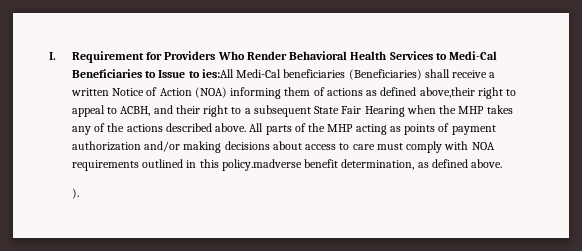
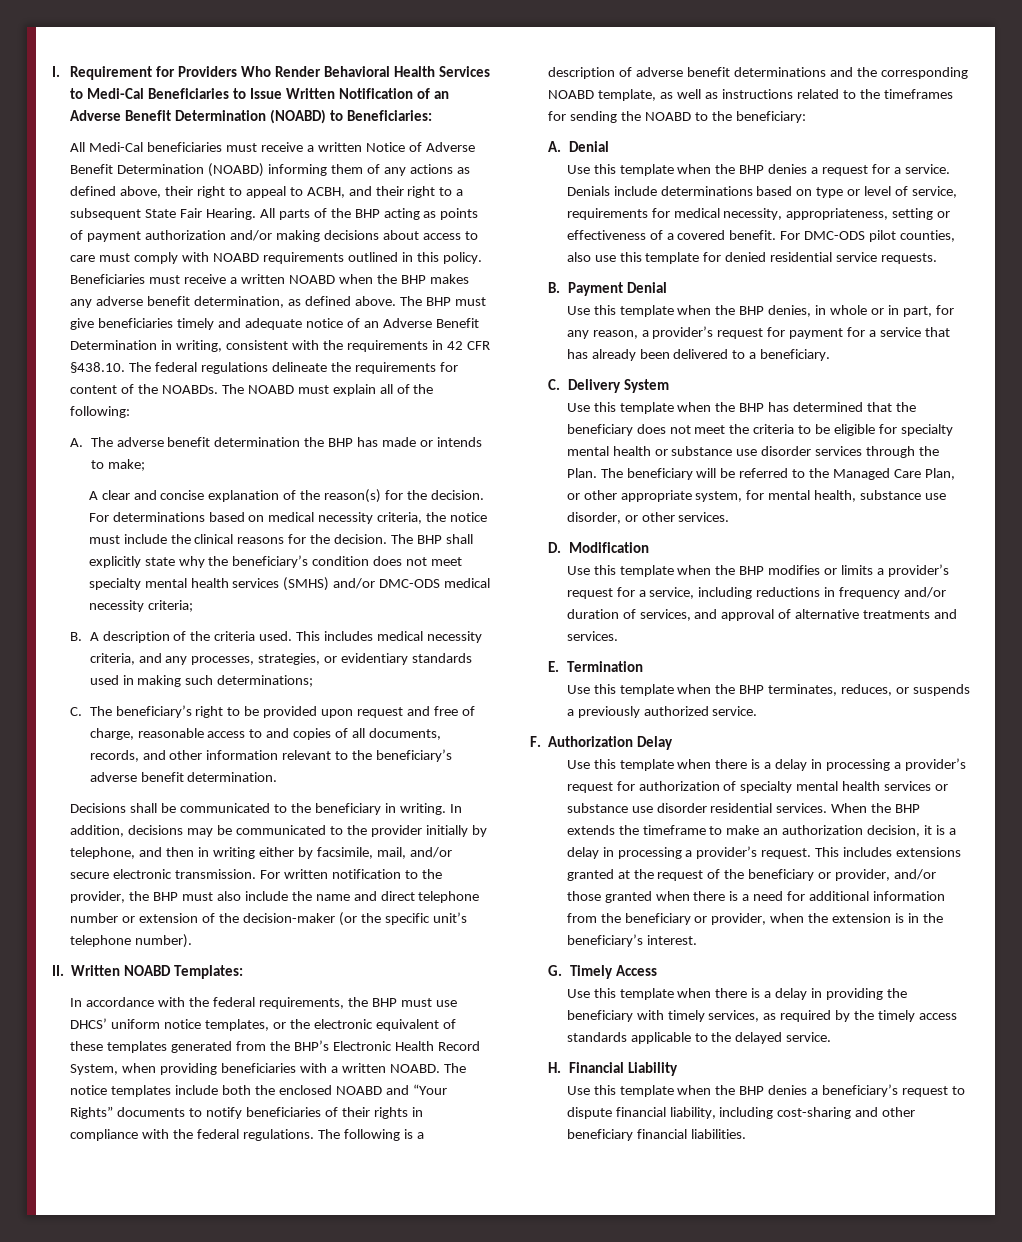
- I. Requirement for Providers Who Render Behavioral Health Services to Medi-Cal Beneficiaries to Issue to ies:All Medi-Cal beneficiaries (Beneficiaries) shall receive a written Notice of Action (NOA) informing them of actions as defined above,their right to appeal to ACBH, and their right to a subsequent State Fair Hearing when the MHP takes any of the actions described above.
+ I. Requirement for Providers Who Render Behavioral Health Services to Medi-Cal Beneficiaries to Issue Written Notification of an Adverse Benefit Determination (NOABD) to Beneficiaries:
+ All Medi-Cal beneficiaries must receive a written Notice of Adverse Benefit Determination (NOABD) informing them of any actions as defined above, their right to appeal to ACBH, and their right to a subsequent State Fair Hearing.
- All parts of the MHP acting as points of payment authorization and/or making decisions about access to care must comply with NOA requirements outlined in this policy.madverse benefit determination, as defined above.
- ).
+ All parts of the BHP acting as points of payment authorization and/or making decisions about access to care must comply with NOABD requirements outlined in this policy. Beneficiaries must receive a written NOABD when the BHP makes any adverse benefit determination, as defined above. The BHP must give beneficiaries timely and adequate notice of an Adverse Benefit Determination in writing, consistent with the requirements in 42 CFR §438.10. The federal regulations delineate the requirements for content of the NOABDs. The NOABD must explain all of the following:
+ A. The adverse benefit determination the BHP has made or intends to make;
+ A clear and concise explanation of the reason(s) for the decision. For determinations based on medical necessity criteria, the notice must include the clinical reasons for the decision. The BHP shall explicitly state why the beneficiary’s condition does not meet specialty mental health services (SMHS) and/or DMC-ODS medical necessity criteria;
+ B. A description of the criteria used. This includes medical necessity criteria, and any processes, strategies, or evidentiary standards used in making such determinations;
+ C. The beneficiary’s right to be provided upon request and free of charge, reasonable access to and copies of all documents, records, and other information relevant to the beneficiary’s adverse benefit determination.
+ Decisions shall be communicated to the beneficiary in writing. In addition, decisions may be communicated to the provider initially by telephone, and then in writing either by facsimile, mail, and/or secure electronic transmission. For written notification to the provider, the BHP must also include the name and direct telephone number or extension of the decision-maker (or the specific unit’s telephone number).
+ II. Written NOABD Templates:
+ In accordance with the federal requirements, the BHP must use DHCS’ uniform notice templates, or the electronic equivalent of these templates generated from the BHP’s Electronic Health Record System, when providing beneficiaries with a written NOABD. The notice templates include both the enclosed NOABD and “Your Rights” documents to notify beneficiaries of their rights in compliance with the federal regulations. The following is a description of adverse benefit determinations and the corresponding NOABD template, as well as instructions related to the timeframes for sending the NOABD to the beneficiary:
+ A. Denial
+ Use this template when the BHP denies a request for a service. Denials include determinations based on type or level of service, requirements for medical necessity, appropriateness, setting or effectiveness of a covered benefit. For DMC-ODS pilot counties, also use this template for denied residential service requests.
+ B. Payment Denial
+ Use this template when the BHP denies, in whole or in part, for any reason, a provider’s request for payment for a service that has already been delivered to a beneficiary.
+ C. Delivery System
+ Use this template when the BHP has determined that the beneficiary does not meet the criteria to be eligible for specialty mental health or substance use disorder services through the Plan. The beneficiary will be referred to the Managed Care Plan, or other appropriate system, for mental health, substance use disorder, or other services.
+ D. Modification
+ Use this template when the BHP modifies or limits a provider’s request for a service, including reductions in frequency and/or duration of services, and approval of alternative treatments and services.
+ E. Termination
+ Use this template when the BHP terminates, reduces, or suspends a previously authorized service.
+ F. Authorization Delay
+ Use this template when there is a delay in processing a provider’s request for authorization of specialty mental health services or substance use disorder residential services. When the BHP extends the timeframe to make an authorization decision, it is a delay in processing a provider’s request. This includes extensions granted at the request of the beneficiary or provider, and/or those granted when there is a need for additional information from the beneficiary or provider, when the extension is in the beneficiary’s interest.
+ G. Timely Access
+ Use this template when there is a delay in providing the beneficiary with timely services, as required by the timely access standards applicable to the delayed service.
+ H. Financial Liability
+ Use this template when the BHP denies a beneficiary’s request to dispute financial liability, including cost-sharing and other beneficiary financial liabilities.

